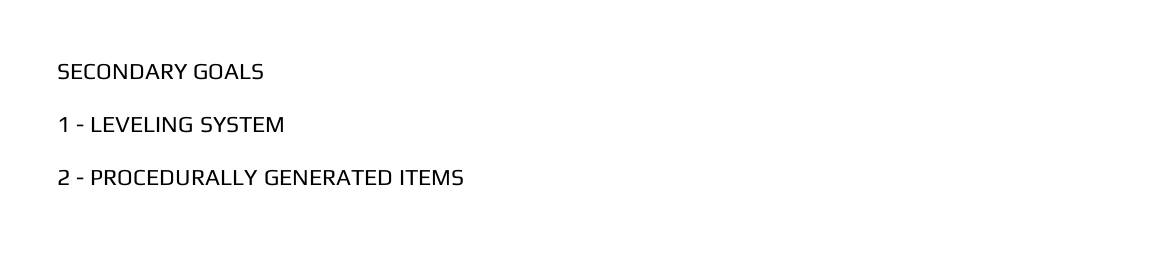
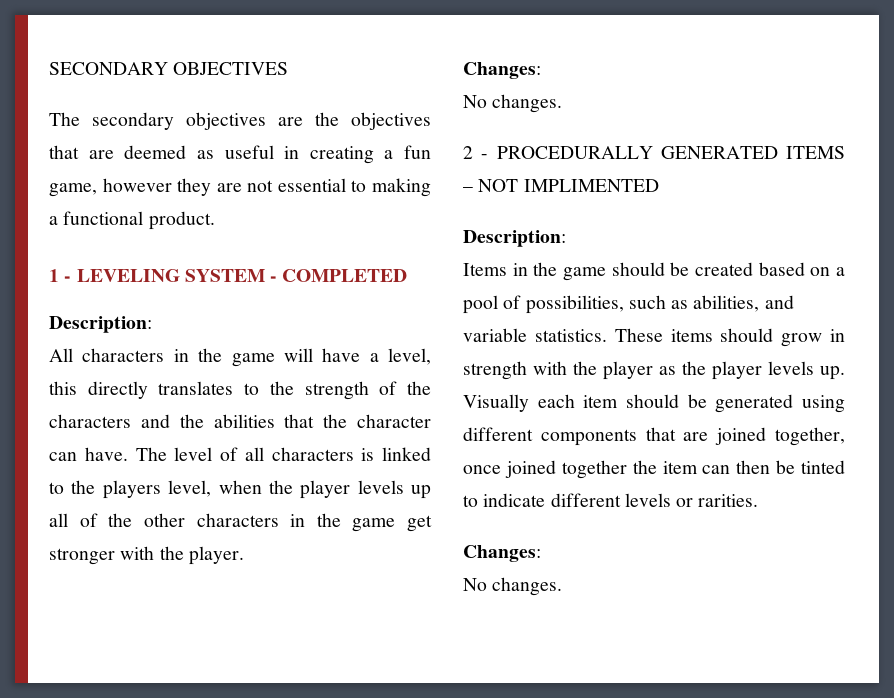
- SECONDARY GOALS
- 1 - LEVELING SYSTEM
+ SECONDARY OBJECTIVES
+ The secondary objectives are the objectives that are deemed as useful in creating a fun game, however they are not essential to making a functional product.
+ 1 - LEVELING SYSTEM - COMPLETED
+ Description:
+ All characters in the game will have a level, this directly translates to the strength of the characters and the abilities that the character can have. The level of all characters is linked to the players level, when the player levels up all of the other characters in the game get stronger with the player.
+ Changes:
+ No changes.
- 2 - PROCEDURALLY GENERATED ITEMS
+ 2 - PROCEDURALLY GENERATED ITEMS – NOT IMPLIMENTED
+ Description:
+ Items in the game should be created based on a pool of possibilities, such as abilities, and variable statistics. These items should grow in strength with the player as the player levels up. Visually each item should be generated using different components that are joined together, once joined together the item can then be tinted to indicate different levels or rarities.
+ Changes:
+ No changes.

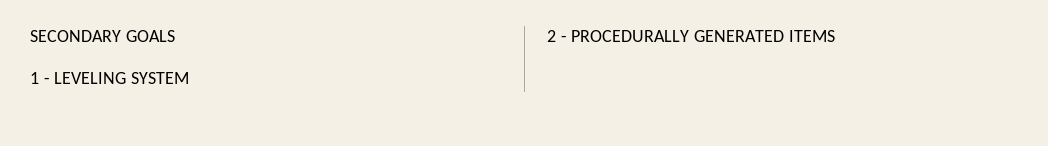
- SECONDARY OBJECTIVES
- The secondary objectives are the objectives that are deemed as useful in creating a fun game, however they are not essential to making a functional product.
- 1 - LEVELING SYSTEM - COMPLETED
- Description:
- All characters in the game will have a level, this directly translates to the strength of the characters and the abilities that the character can have. The level of all characters is linked to the players level, when the player levels up all of the other characters in the game get stronger with the player.
- Changes:
- No changes.
+ SECONDARY GOALS
+ 1 - LEVELING SYSTEM
- 2 - PROCEDURALLY GENERATED ITEMS – NOT IMPLIMENTED
- Description:
- Items in the game should be created based on a pool of possibilities, such as abilities, and variable statistics. These items should grow in strength with the player as the player levels up. Visually each item should be generated using different components that are joined together, once joined together the item can then be tinted to indicate different levels or rarities.
- Changes:
- No changes.
+ 2 - PROCEDURALLY GENERATED ITEMS

